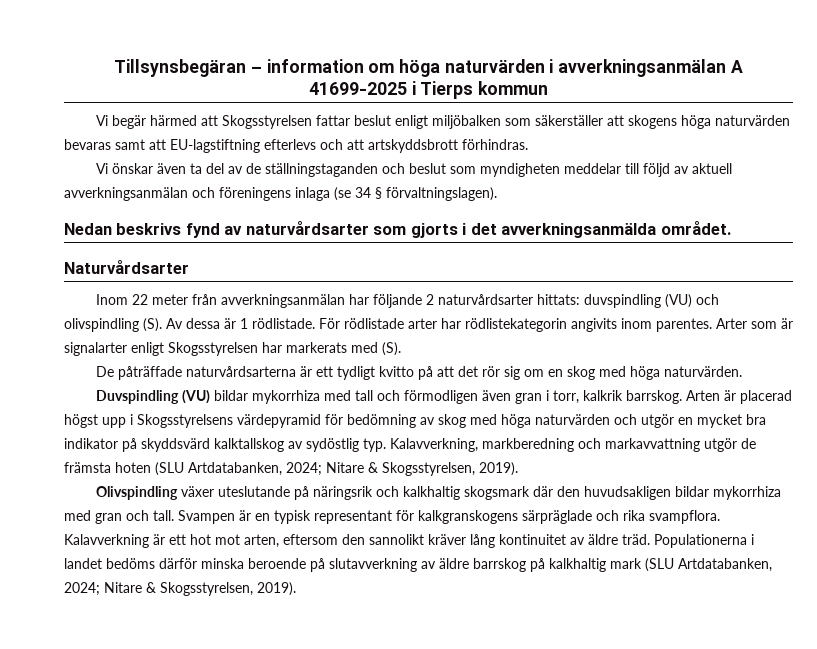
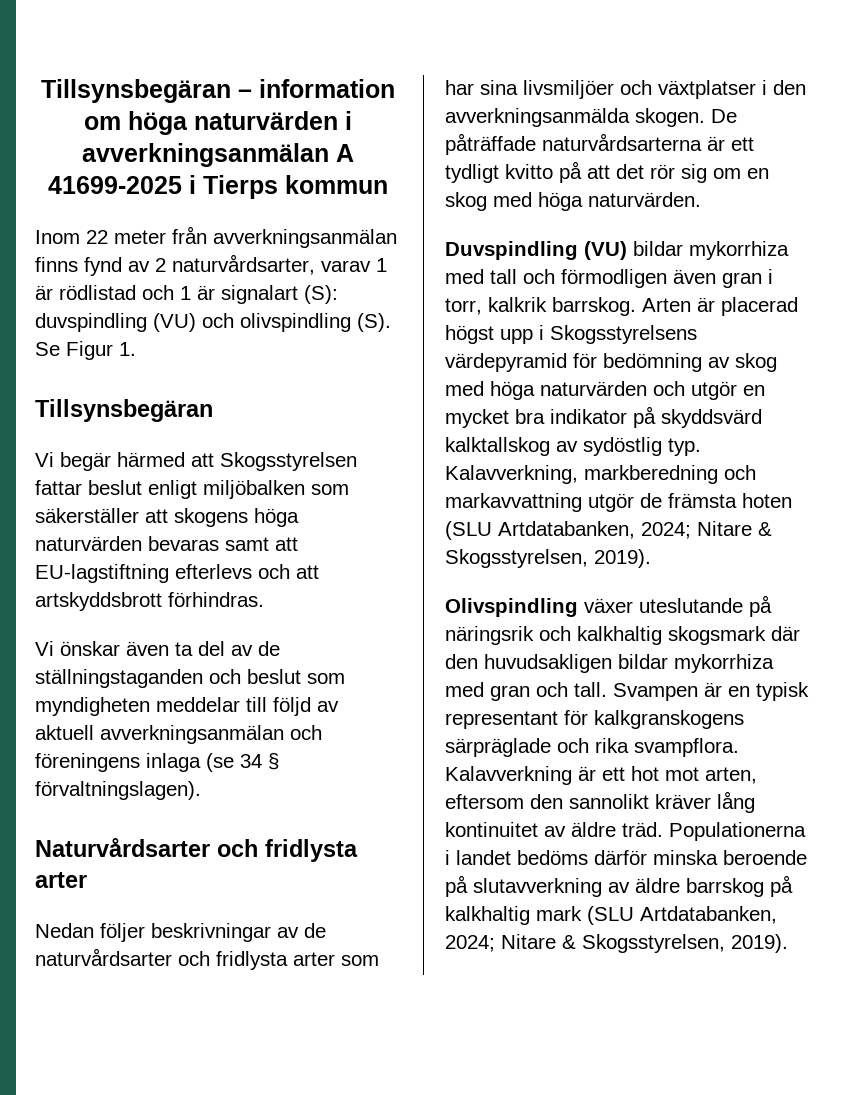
+ Inom 22 meter från avverkningsanmälan finns fynd av 2 naturvårdsarter, varav 1 är rödlistad och 1 är signalart (S): duvspindling (VU) och olivspindling (S). Se Figur 1.
+ Tillsynsbegäran
- Nedan beskrivs fynd av naturvårdsarter som gjorts i det avverkningsanmälda området.
- Naturvårdsarter
- Inom 22 meter från avverkningsanmälan har följande 2 naturvårdsarter hittats: duvspindling (VU) och olivspindling (S). Av dessa är 1 rödlistade. För rödlistade arter har rödlistekategorin angivits inom parentes. Arter som är signalarter enligt Skogsstyrelsen har markerats med (S).
- De påträffade naturvårdsarterna är ett tydligt kvitto på att det rör sig om en skog med höga naturvärden.
+ Naturvårdsarter och fridlysta arter
+ Nedan följer beskrivningar av de naturvårdsarter och fridlysta arter som har sina livsmiljöer och växtplatser i den avverkningsanmälda skogen. De påträffade naturvårdsarterna är ett tydligt kvitto på att det rör sig om en skog med höga naturvärden.

